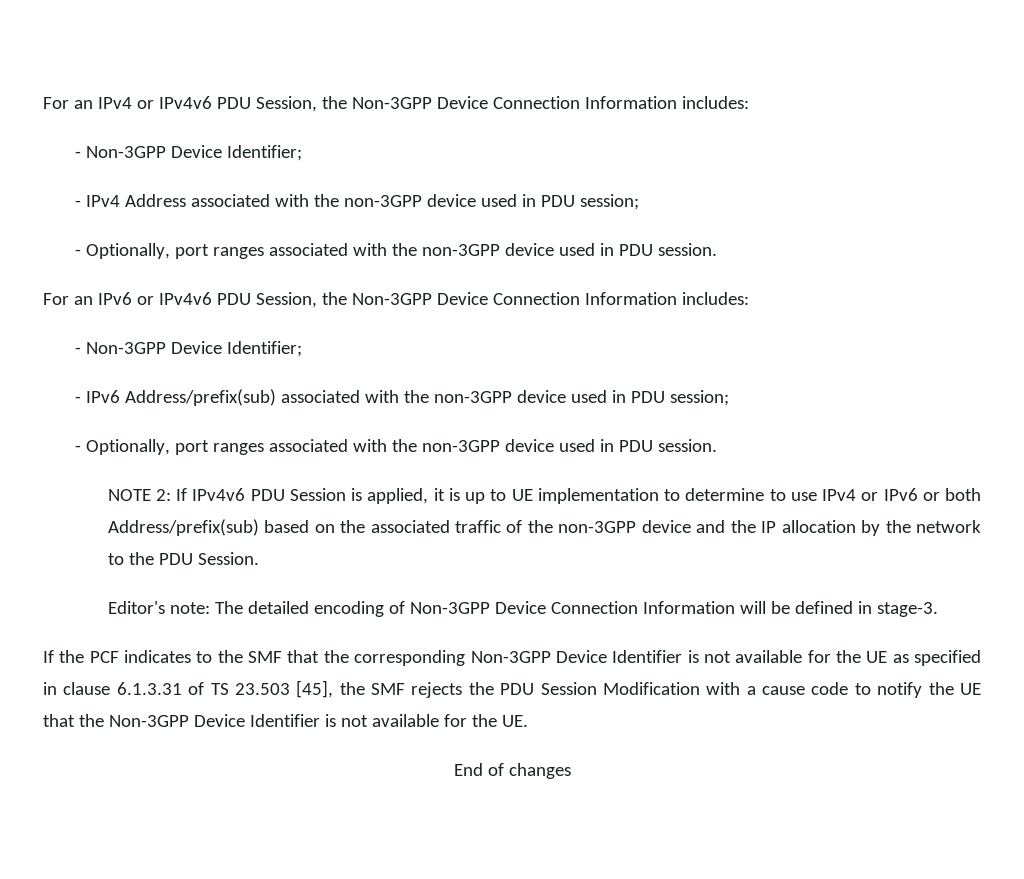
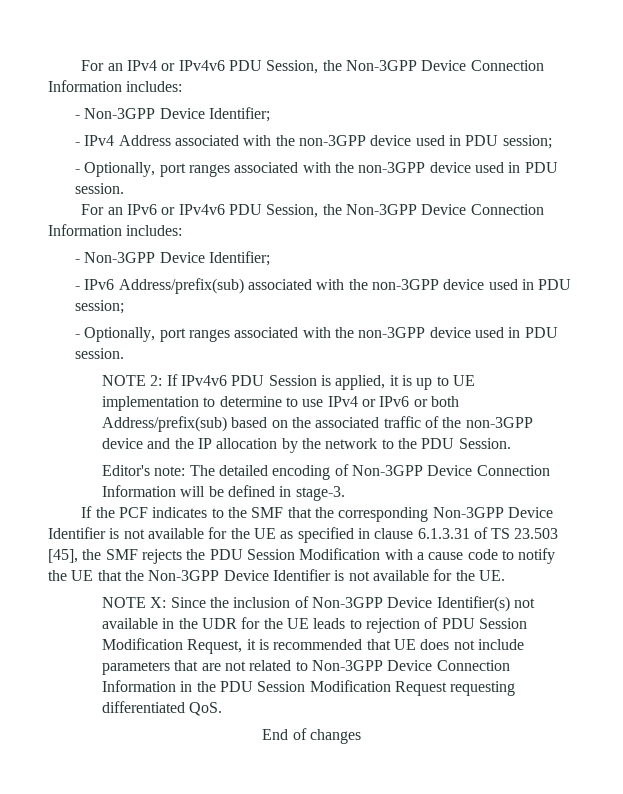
+ NOTE X: Since the inclusion of Non-3GPP Device Identifier(s) not available in the UDR for the UE leads to rejection of PDU Session Modification Request, it is recommended that UE does not include parameters that are not related to Non-3GPP Device Connection Information in the PDU Session Modification Request requesting differentiated QoS.

